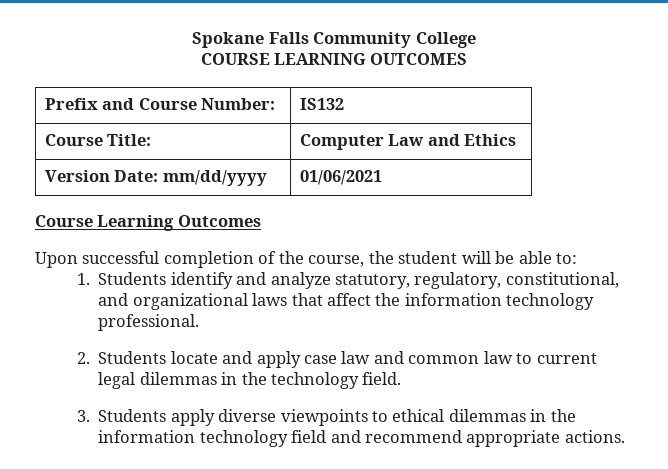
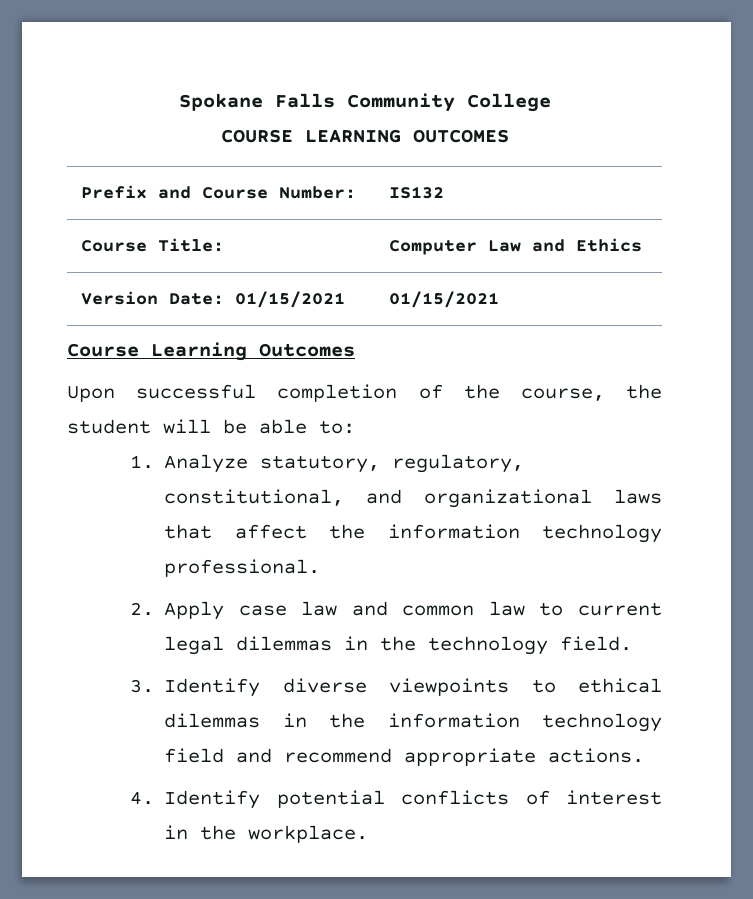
- Version Date: mm/dd/yyyy | 01/06/2021
+ Version Date: 01/15/2021 | 01/15/2021
- 1. Students identify and analyze statutory, regulatory, constitutional, and organizational laws that affect the information technology professional.
+ 1. Analyze statutory, regulatory, constitutional, and organizational laws that affect the information technology professional.
- 2. Students locate and apply case law and common law to current legal dilemmas in the technology field.
+ 2. Apply case law and common law to current legal dilemmas in the technology field.
- 3. Students apply diverse viewpoints to ethical dilemmas in the information technology field and recommend appropriate actions.
+ 3. Identify diverse viewpoints to ethical dilemmas in the information technology field and recommend appropriate actions.
+ 4. Identify potential conflicts of interest in the workplace.

